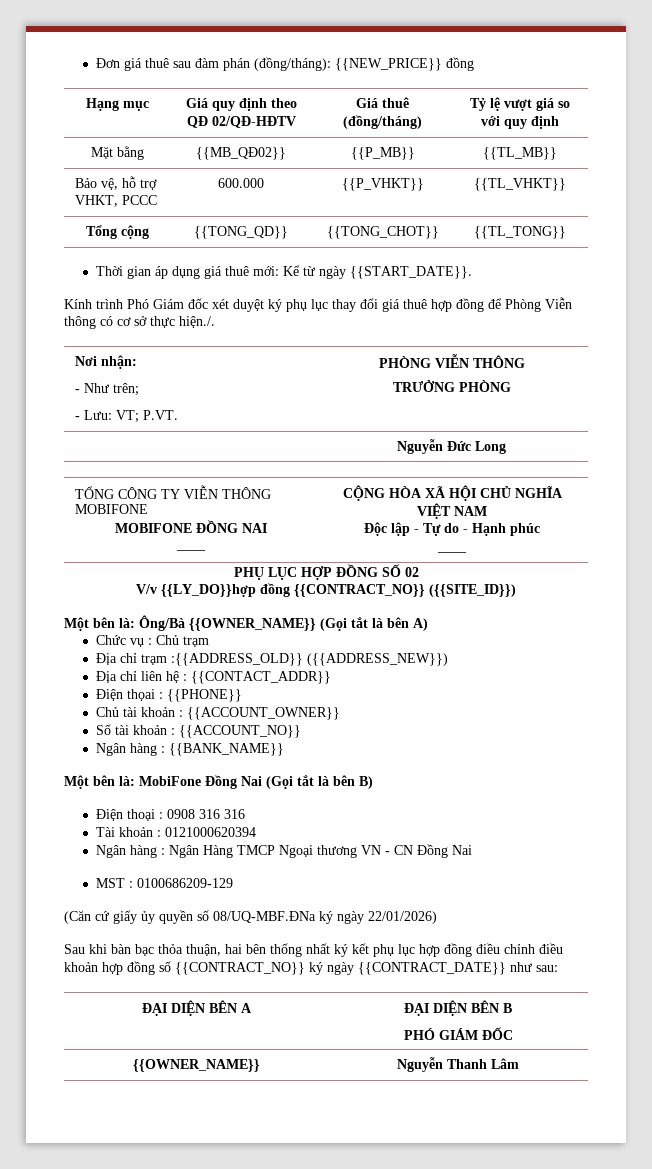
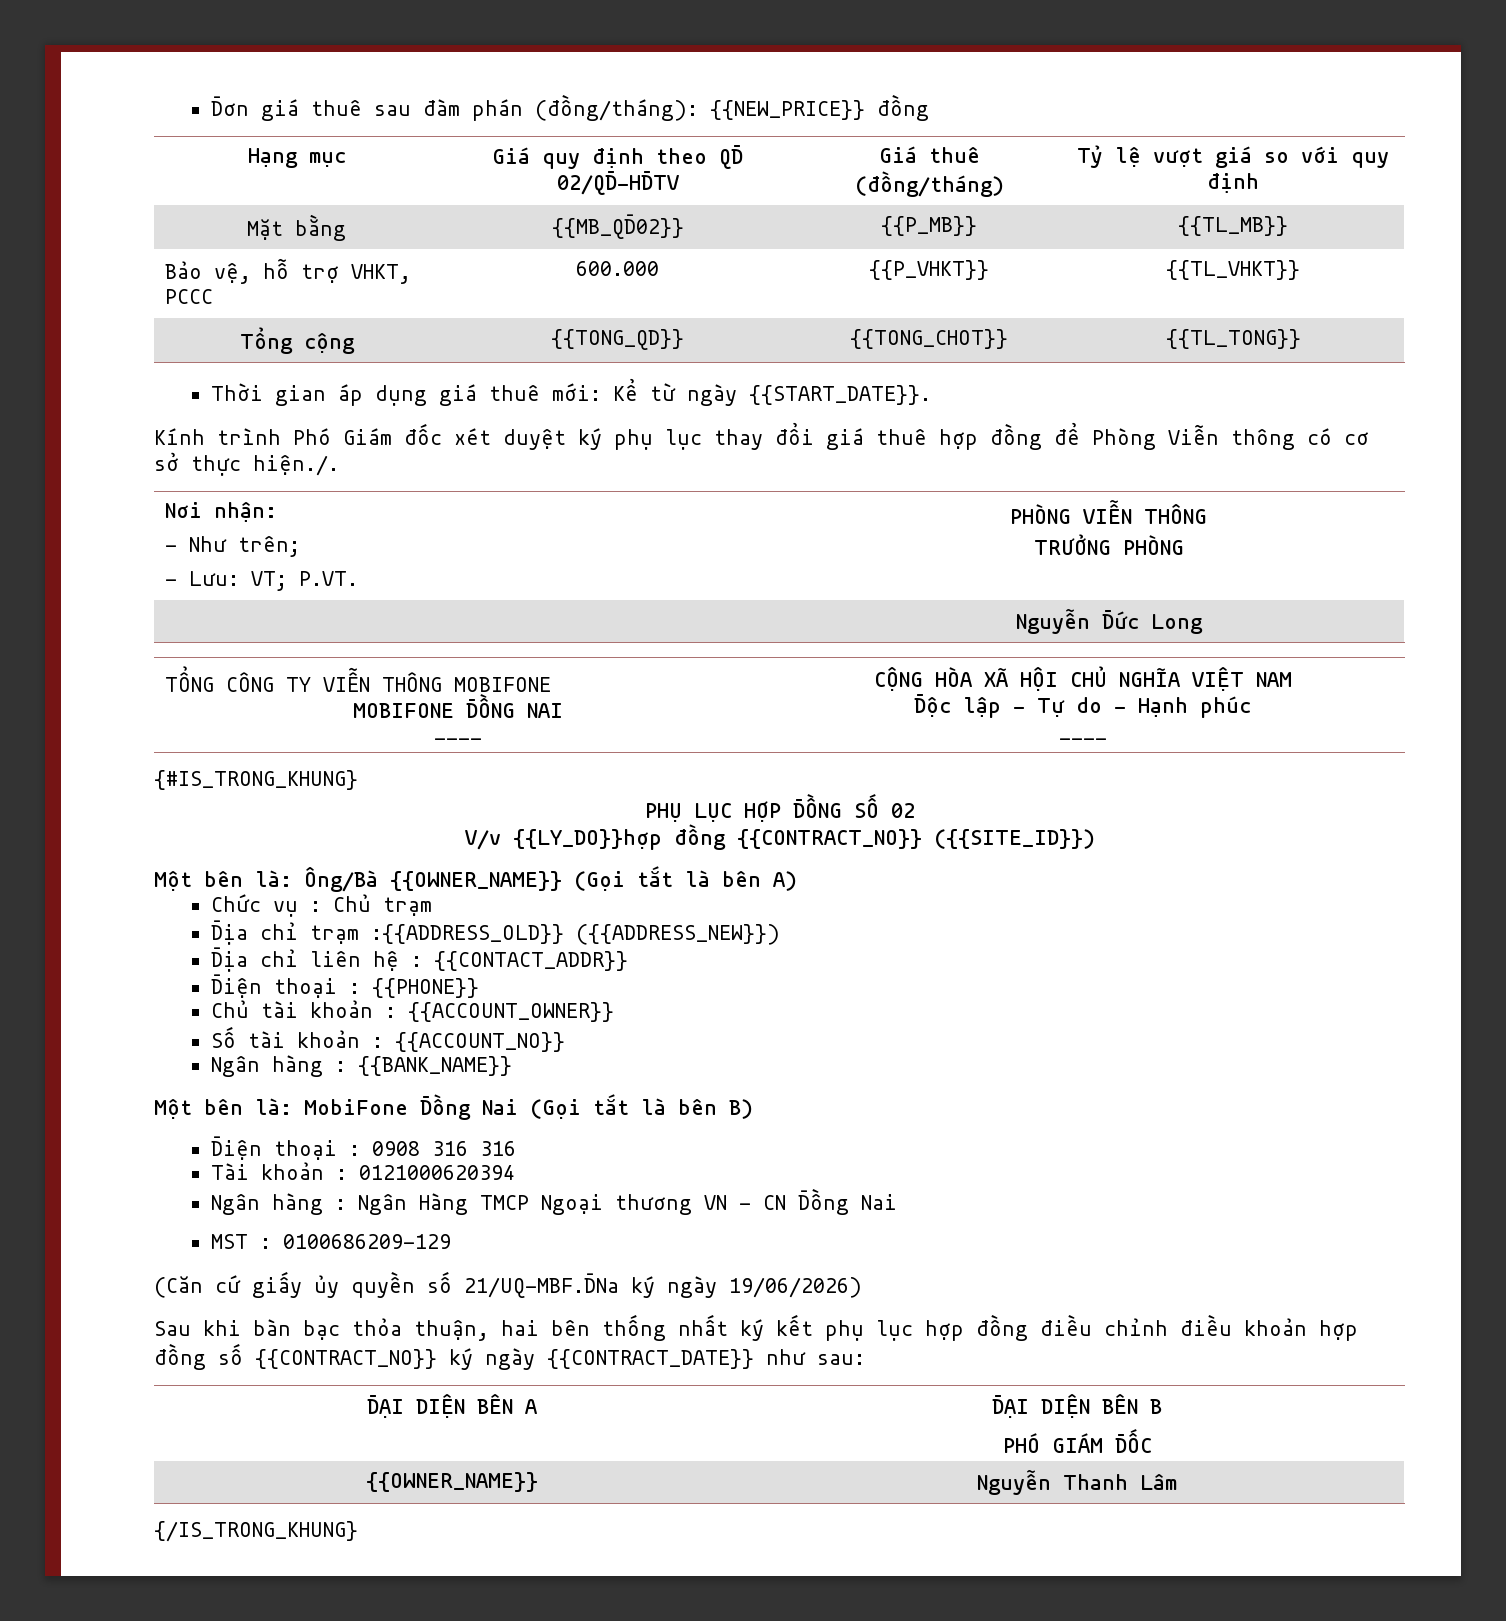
+ {#IS_TRONG_KHUNG}
- Điện thọai : {{PHONE}}
+ Điện thoại : {{PHONE}}
- (Căn cứ giấy ủy quyền số 08/UQ-MBF.ĐNa ký ngày 22/01/2026)
+ (Căn cứ giấy ủy quyền số 21/UQ-MBF.ĐNa ký ngày 19/06/2026)
+ {/IS_TRONG_KHUNG}

